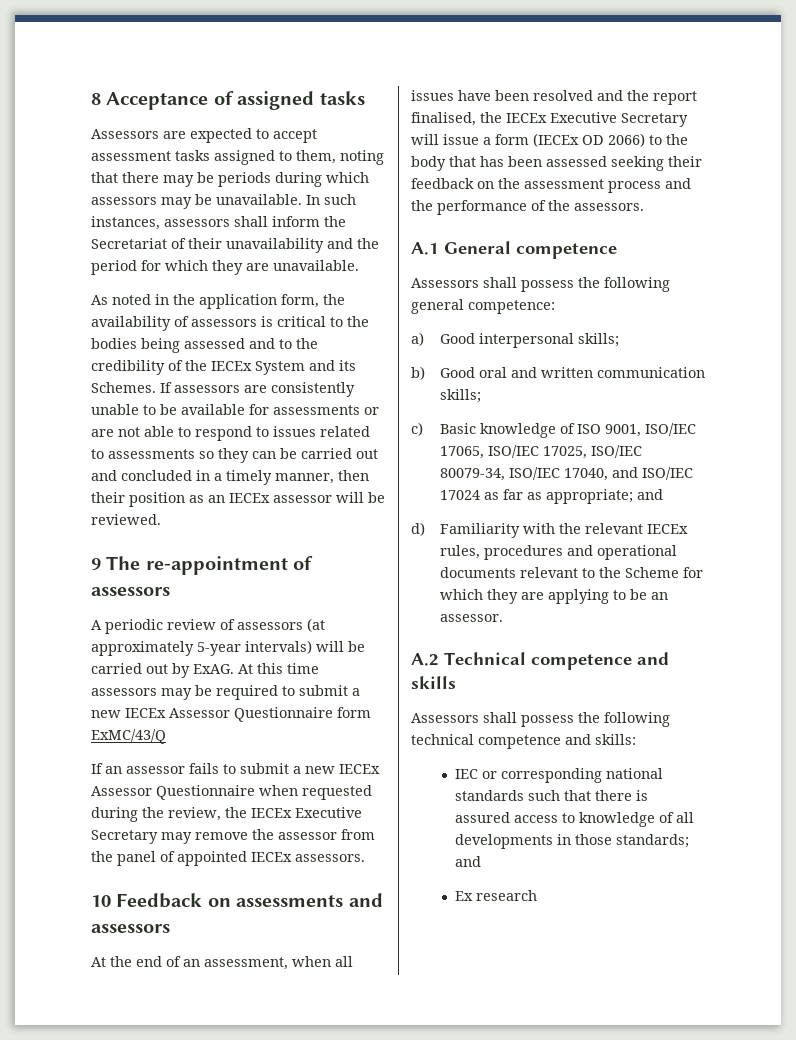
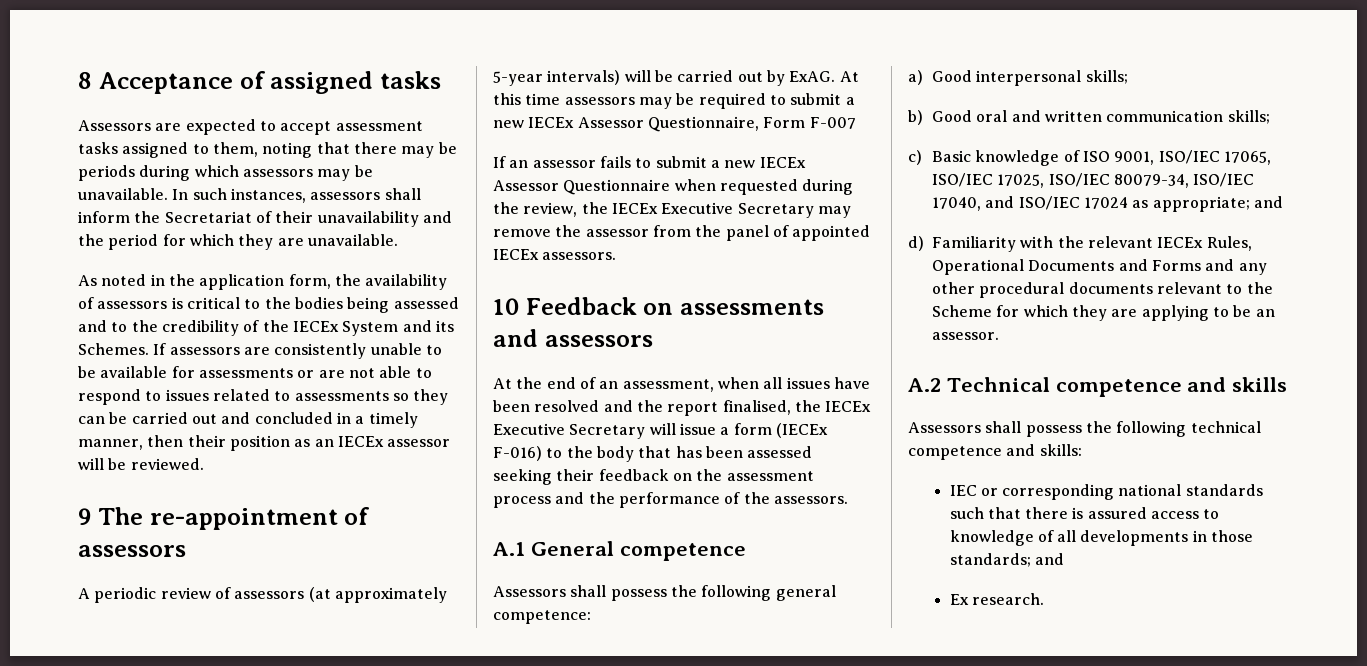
- At this time assessors may be required to submit a new IECEx Assessor Questionnaire form ExMC/43/Q
+ At this time assessors may be required to submit a new IECEx Assessor Questionnaire, Form F-007
- At the end of an assessment, when all issues have been resolved and the report finalised, the IECEx Executive Secretary will issue a form (IECEx OD 2066) to the body that has been assessed seeking their feedback on the assessment process and the performance of the assessors.
+ At the end of an assessment, when all issues have been resolved and the report finalised, the IECEx Executive Secretary will issue a form (IECEx F-016) to the body that has been assessed seeking their feedback on the assessment process and the performance of the assessors.
- c) Basic knowledge of ISO 9001, ISO/IEC 17065, ISO/IEC 17025, ISO/IEC 80079-34, ISO/IEC 17040, and ISO/IEC 17024 as far as appropriate; and
+ c) Basic knowledge of ISO 9001, ISO/IEC 17065, ISO/IEC 17025, ISO/IEC 80079-34, ISO/IEC 17040, and ISO/IEC 17024 as appropriate; and
- d) Familiarity with the relevant IECEx rules, procedures and operational documents relevant to the Scheme for which they are applying to be an assessor.
+ d) Familiarity with the relevant IECEx Rules, Operational Documents and Forms and any other procedural documents relevant to the Scheme for which they are applying to be an assessor.
- Ex research
+ Ex research.

